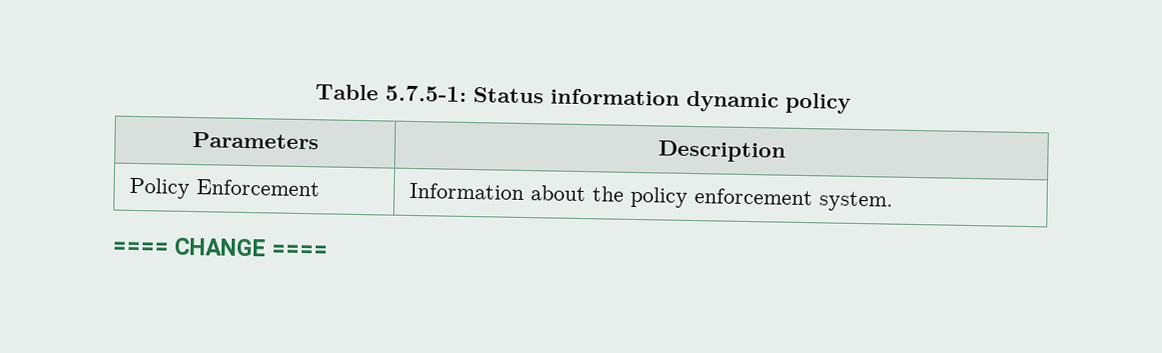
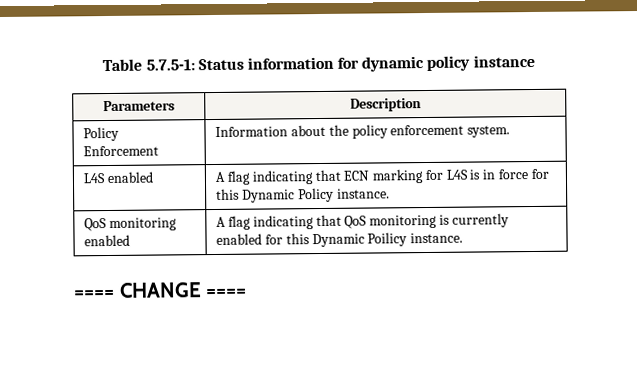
- Table 5.7.5-1: Status information dynamic policy
+ Table 5.7.5-1: Status information for dynamic policy instance
+ L4S enabled | A flag indicating that ECN marking for L4S is in force for this Dynamic Policy instance.
+ QoS monitoring enabled | A flag indicating that QoS monitoring is currently enabled for this Dynamic Poilicy instance.

